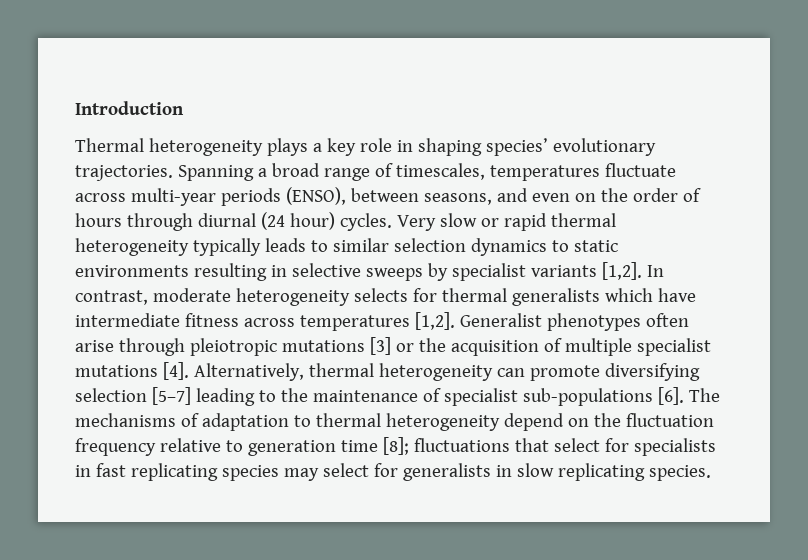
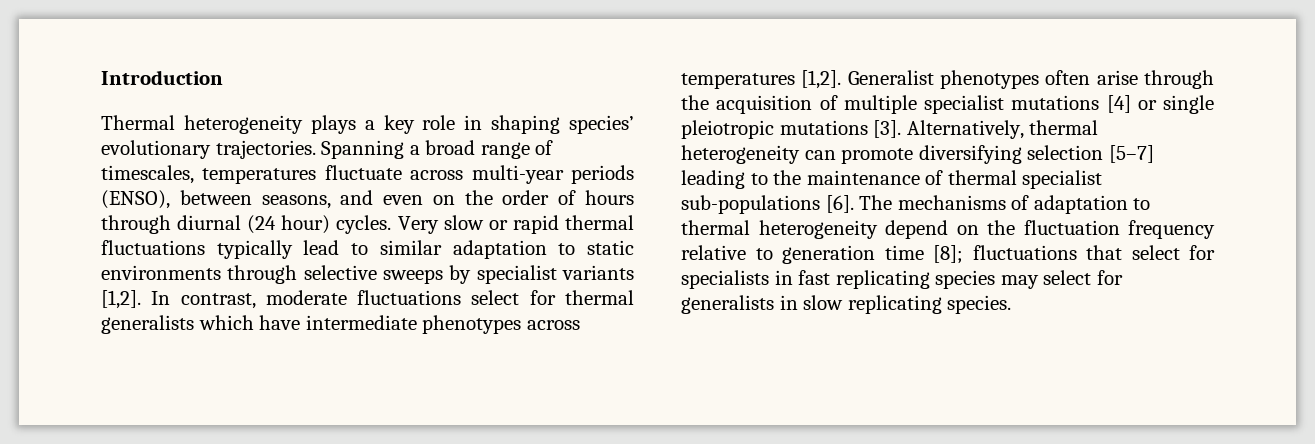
- Very slow or rapid thermal heterogeneity typically leads to similar selection dynamics to static environments resulting in selective sweeps by specialist variants [1,2].
+ Very slow or rapid thermal fluctuations typically lead to similar adaptation to static environments through selective sweeps by specialist variants [1,2].
- In contrast, moderate heterogeneity selects for thermal generalists which have intermediate fitness across temperatures [1,2].
+ In contrast, moderate fluctuations select for thermal generalists which have intermediate phenotypes across temperatures [1,2].
- Generalist phenotypes often arise through pleiotropic mutations [3] or the acquisition of multiple specialist mutations [4].
+ Generalist phenotypes often arise through the acquisition of multiple specialist mutations [4] or single pleiotropic mutations [3].
- Alternatively, thermal heterogeneity can promote diversifying selection [5–7] leading to the maintenance of specialist sub-populations [6].
+ Alternatively, thermal heterogeneity can promote diversifying selection [5–7] leading to the maintenance of thermal specialist sub-populations [6].

